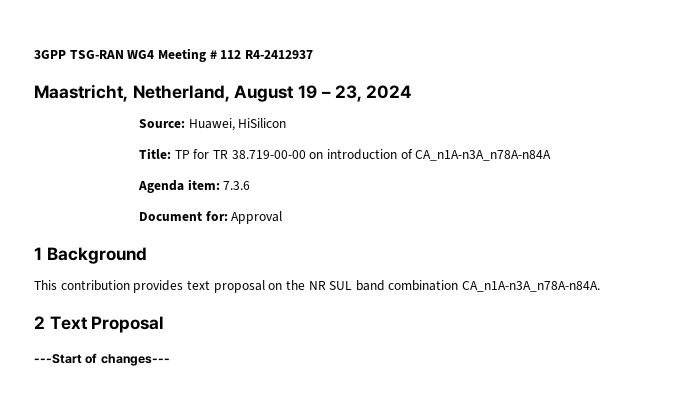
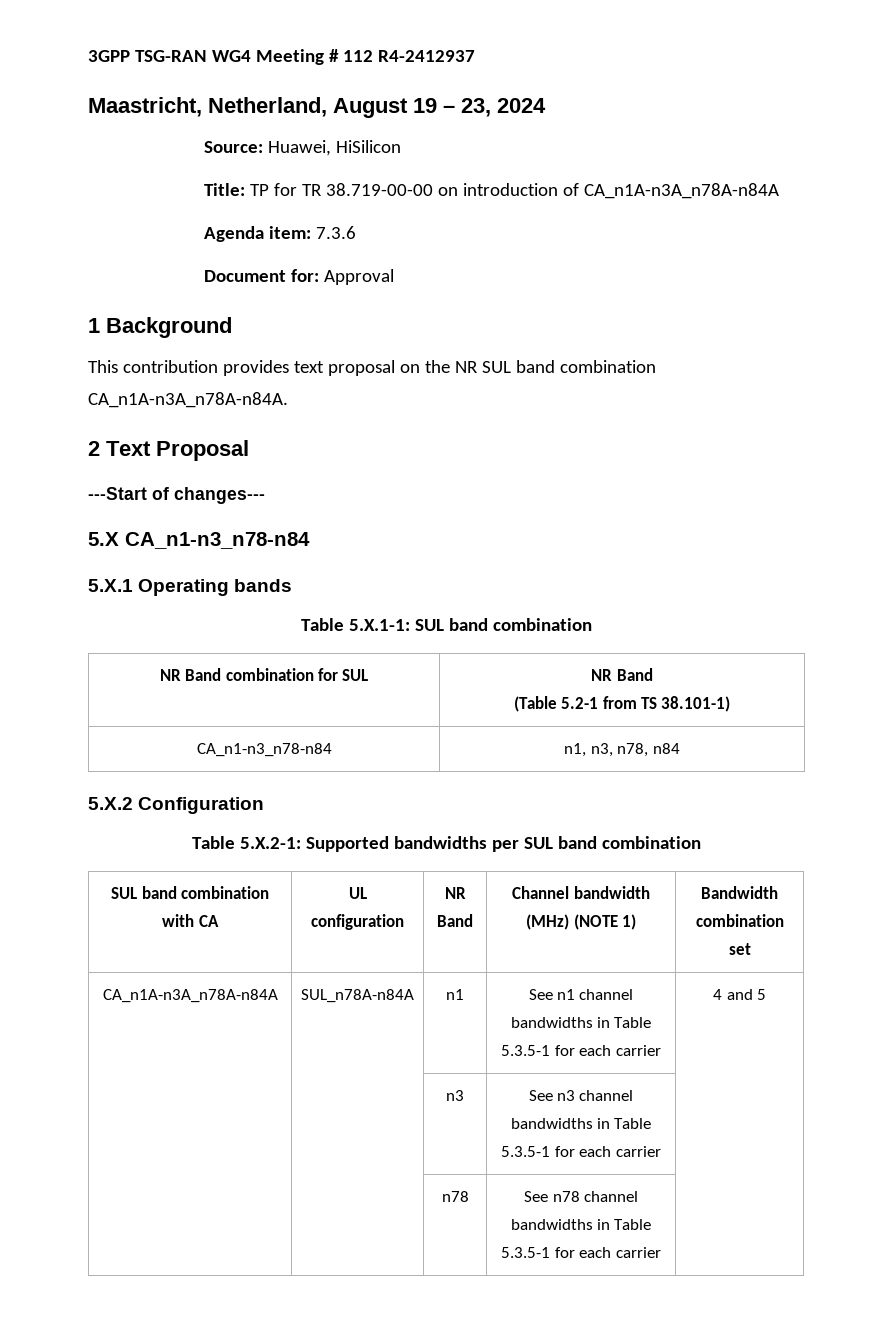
+ 5.X CA_n1-n3_n78-n84
+ 5.X.1 Operating bands
+ Table 5.X.1-1: SUL band combination
+ NR Band combination for SUL | NR Band
+ (Table 5.2-1 from TS 38.101-1)
+ CA_n1-n3_n78-n84 | n1, n3, n78, n84
+ 5.X.2 Configuration
+ Table 5.X.2-1: Supported bandwidths per SUL band combination
+ SUL band combination with CA | UL configuration | NR Band | Channel bandwidth (MHz) (NOTE 1) | Bandwidth combination set
+ CA_n1A-n3A_n78A-n84A | SUL_n78A-n84A | n1 | See n1 channel bandwidths in Table 5.3.5-1 for each carrier | 4 and 5
+ | | n3 | See n3 channel bandwidths in Table 5.3.5-1 for each carrier |
+ | | n78 | See n78 channel bandwidths in Table 5.3.5-1 for each carrier |

